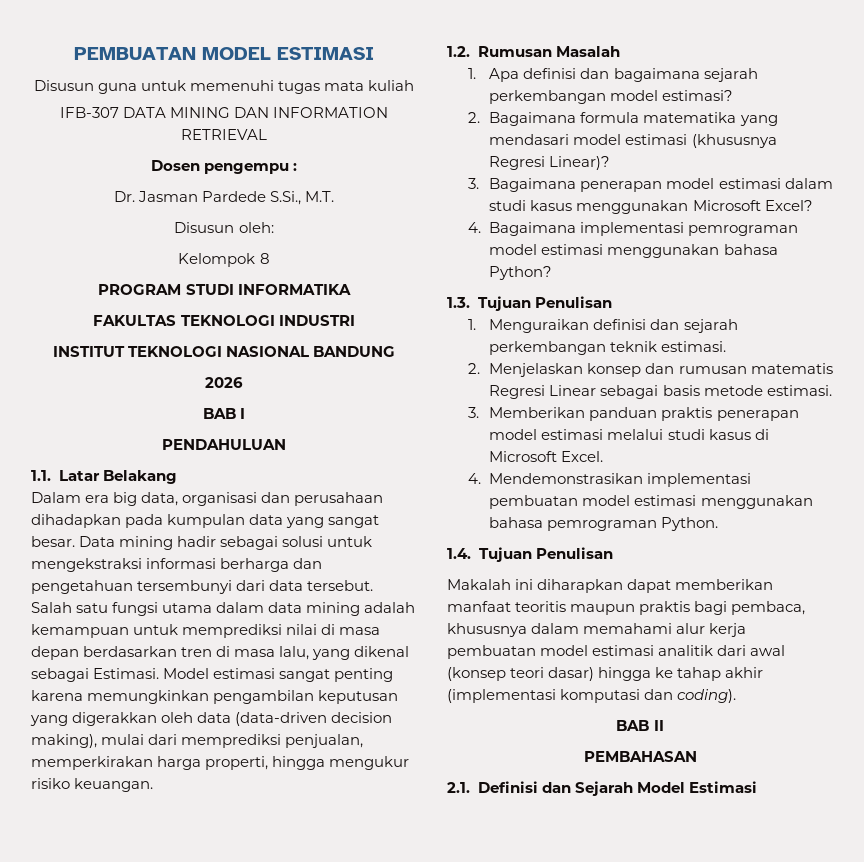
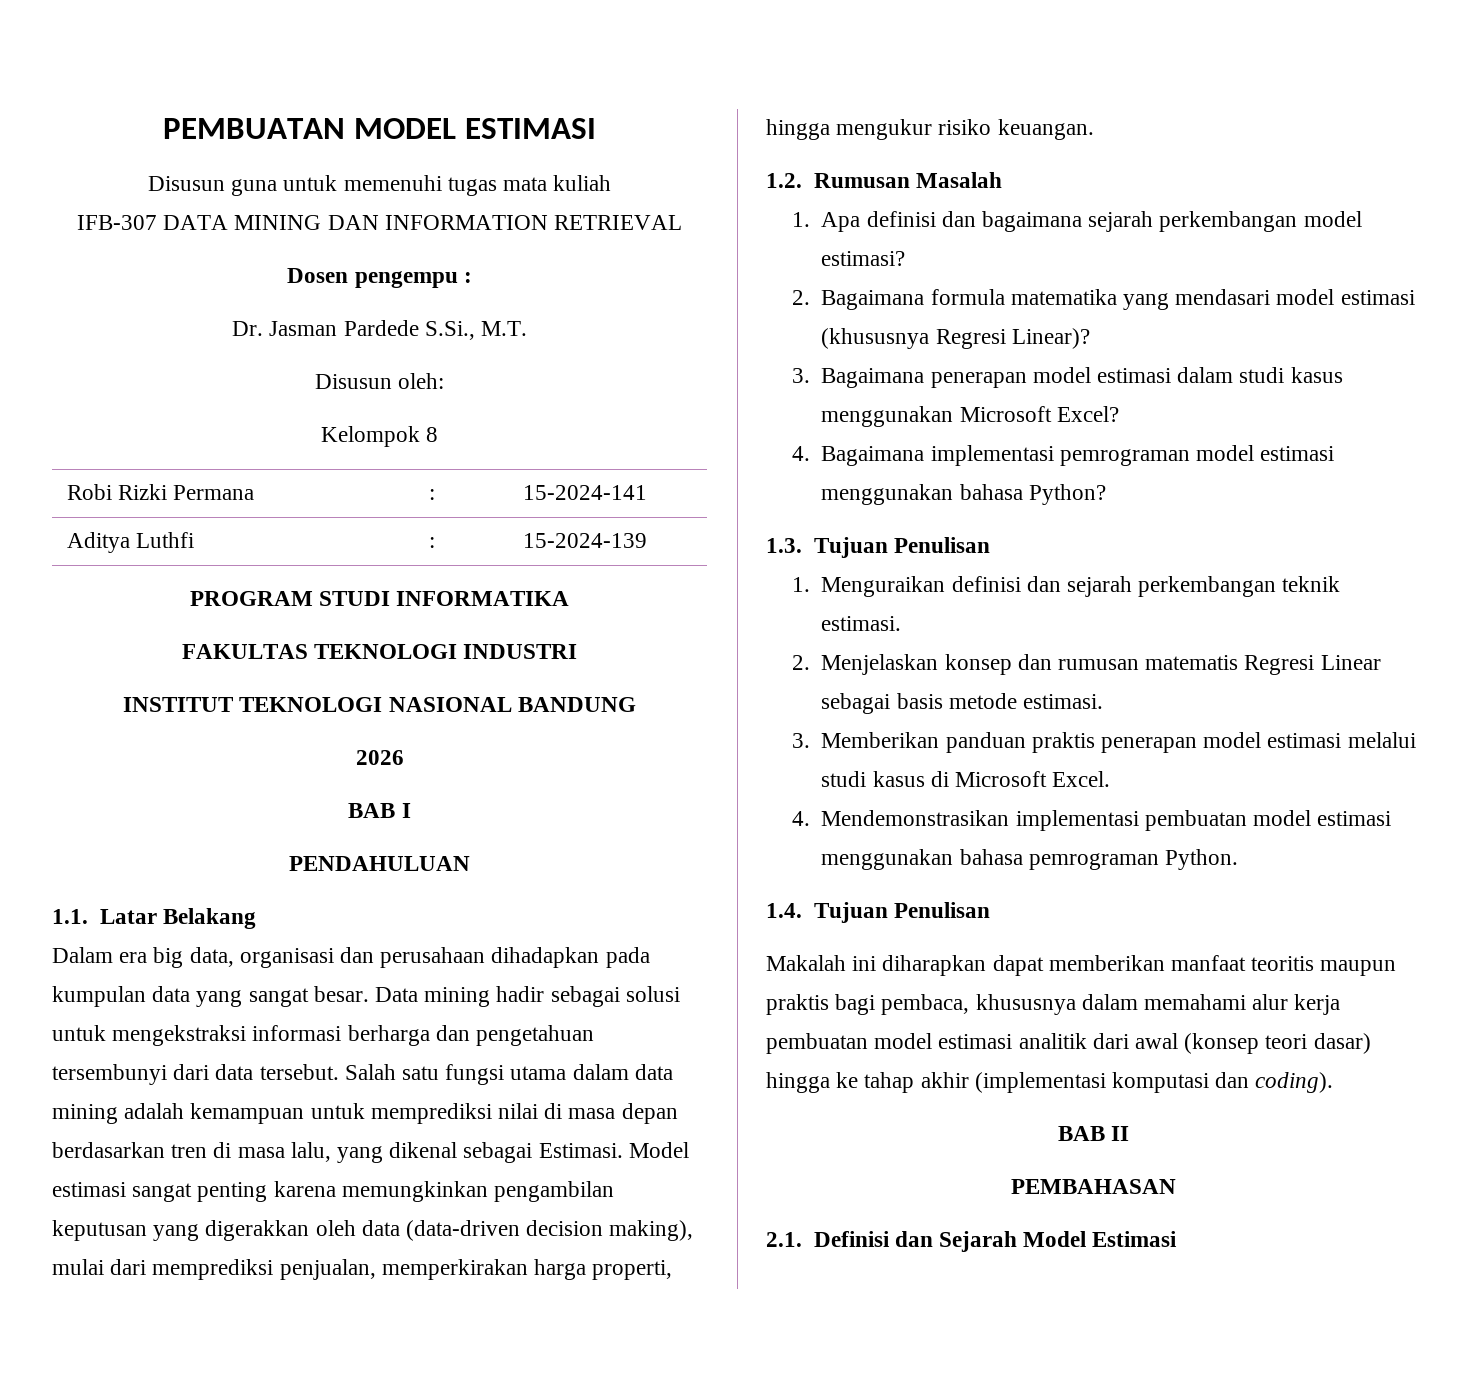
+ Robi Rizki Permana | : | 15-2024-141
+ Aditya Luthfi | : | 15-2024-139

